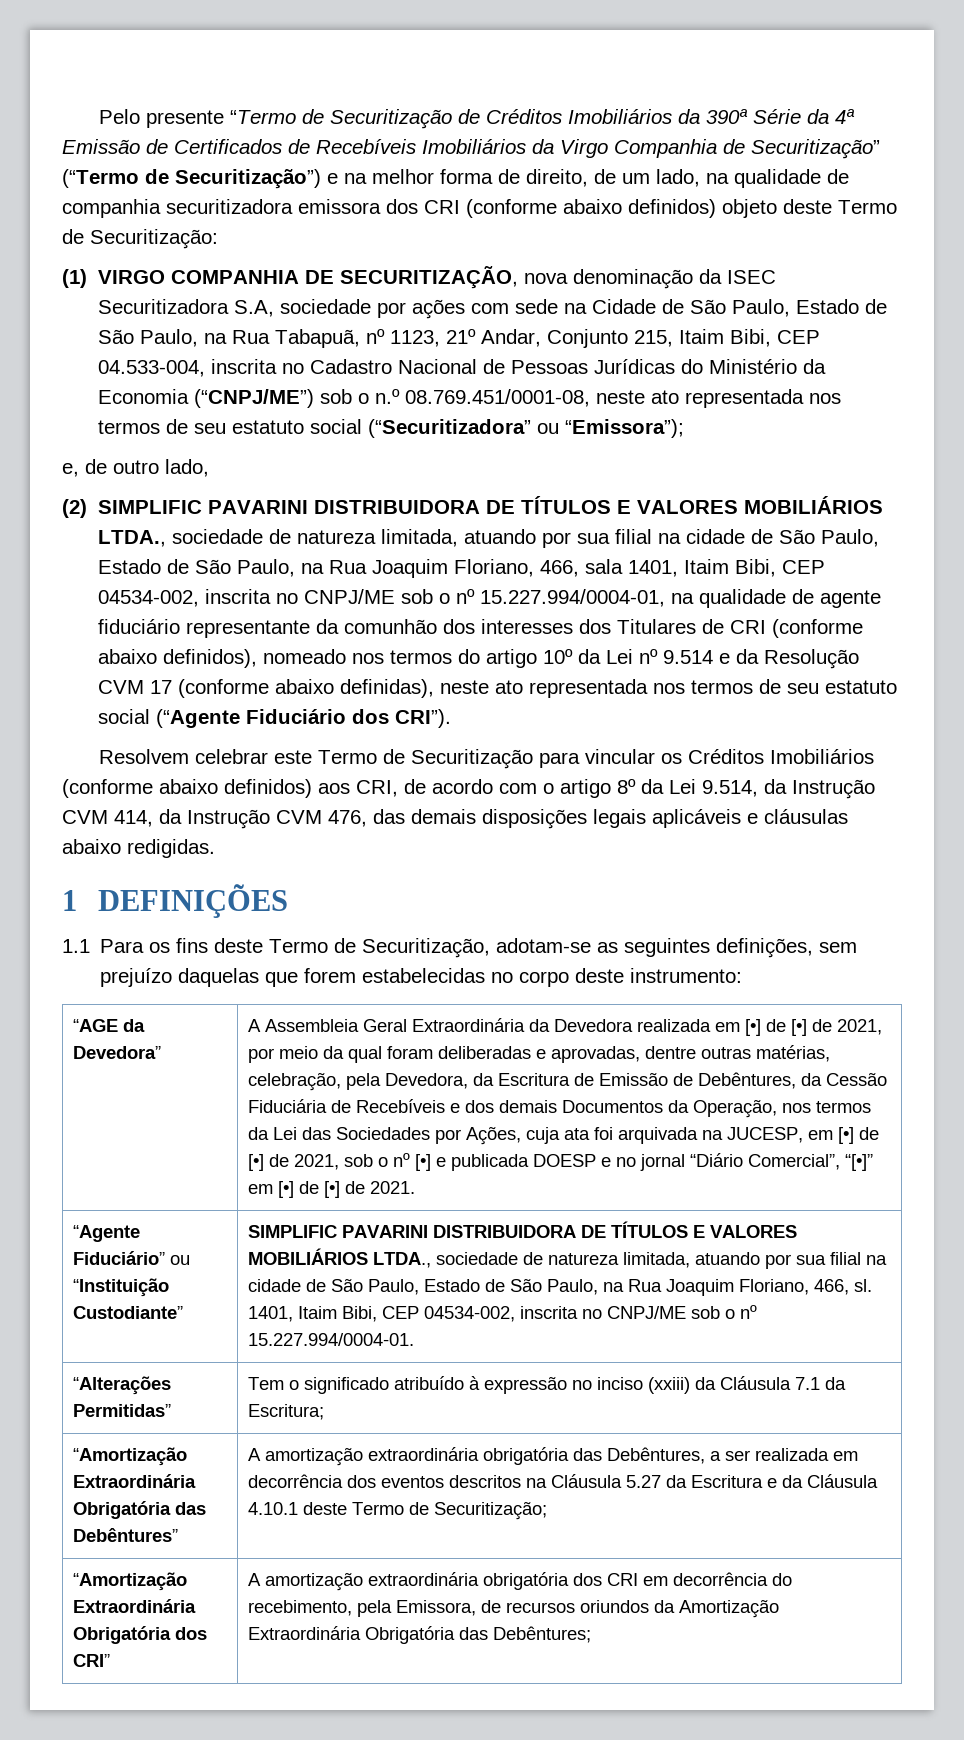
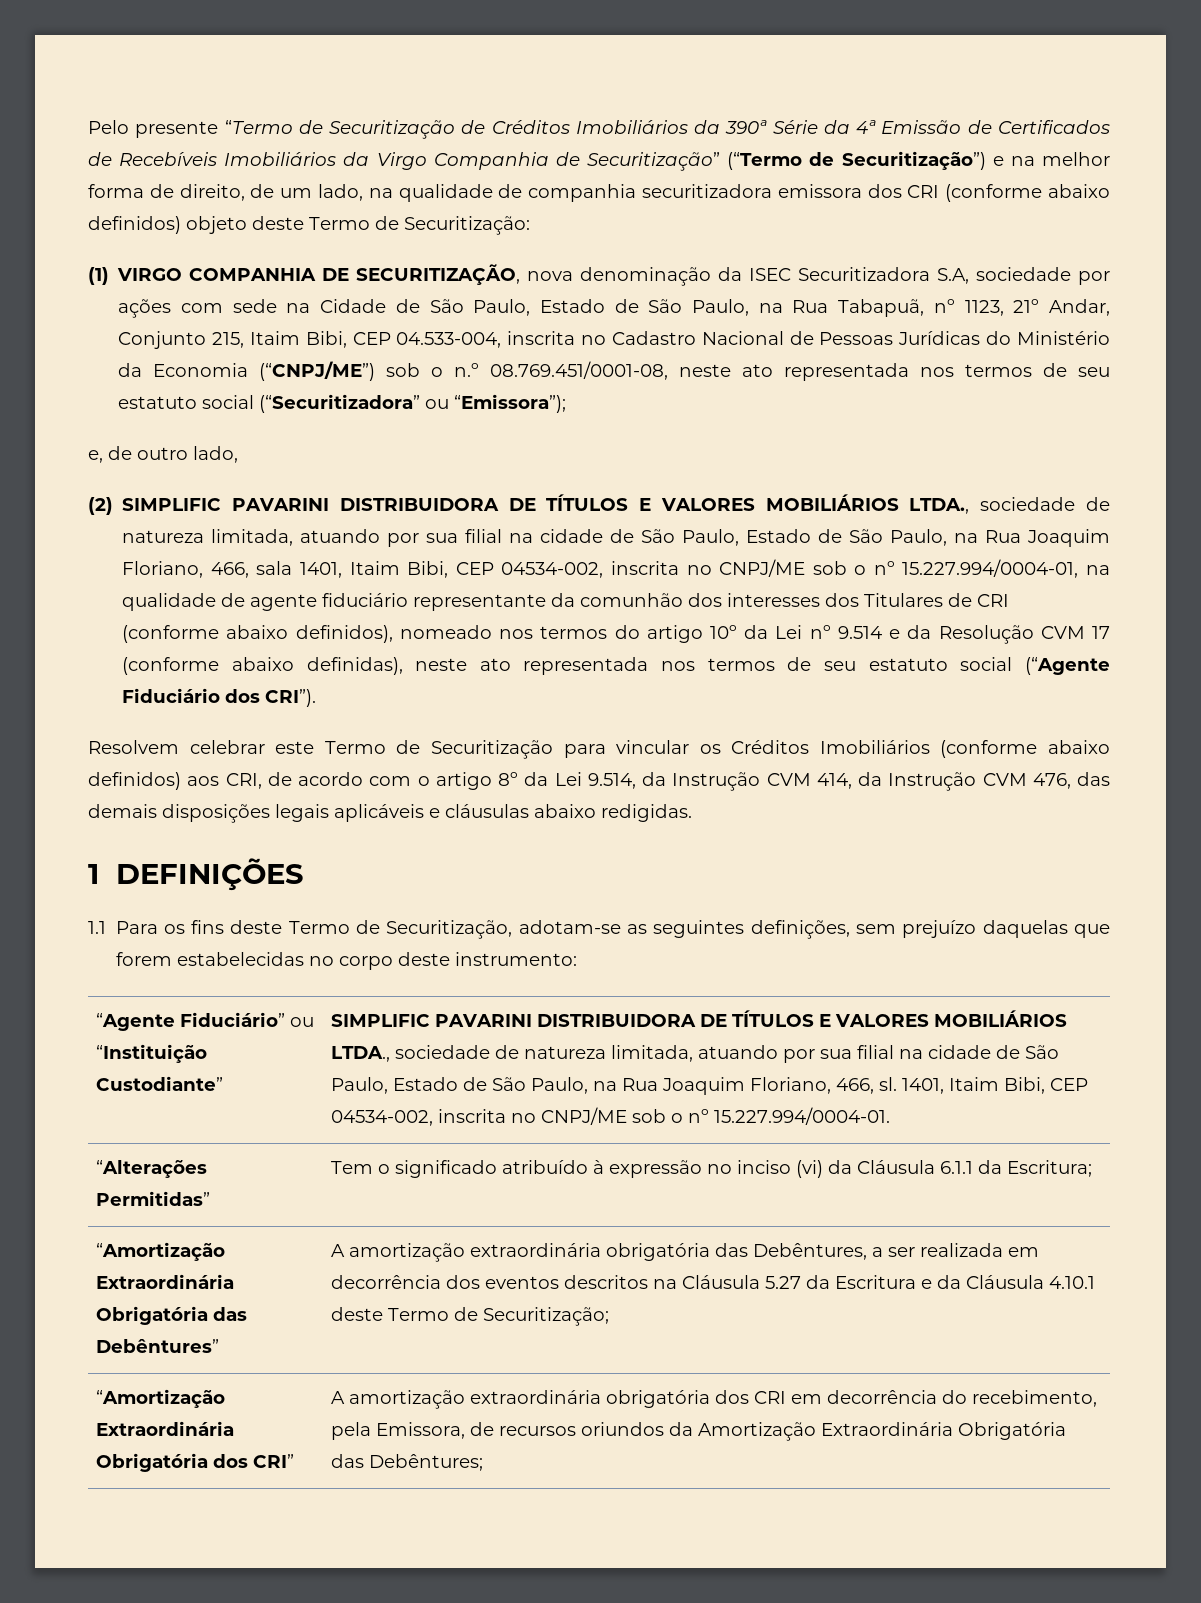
- “AGE da Devedora” | A Assembleia Geral Extraordinária da Devedora realizada em [•] de [•] de 2021, por meio da qual foram deliberadas e aprovadas, dentre outras matérias, celebração, pela Devedora, da Escritura de Emissão de Debêntures, da Cessão Fiduciária de Recebíveis e dos demais Documentos da Operação, nos termos da Lei das Sociedades por Ações, cuja ata foi arquivada na JUCESP, em [•] de [•] de 2021, sob o nº [•] e publicada DOESP e no jornal “Diário Comercial”, “[•]” em [•] de [•] de 2021.
- “Alterações Permitidas” | Tem o significado atribuído à expressão no inciso (xxiii) da Cláusula 7.1 da Escritura;
+ “Alterações Permitidas” | Tem o significado atribuído à expressão no inciso (vi) da Cláusula 6.1.1 da Escritura;

